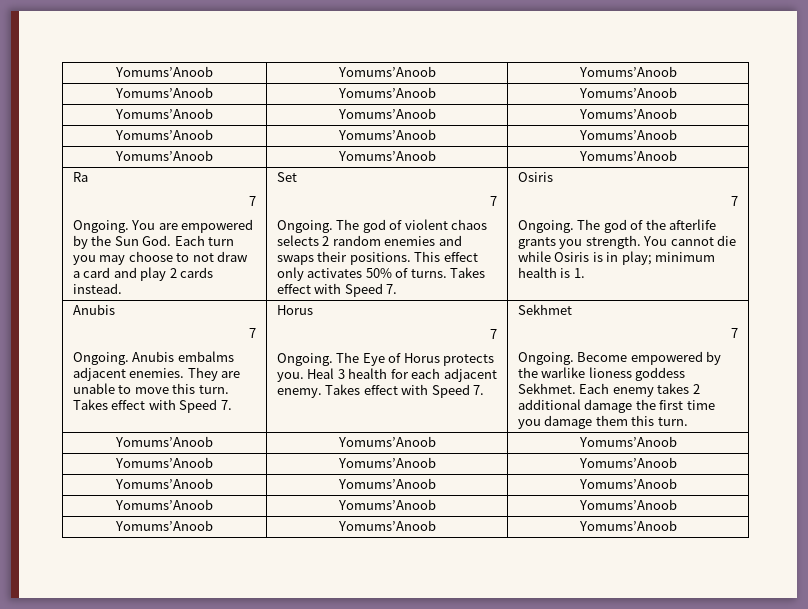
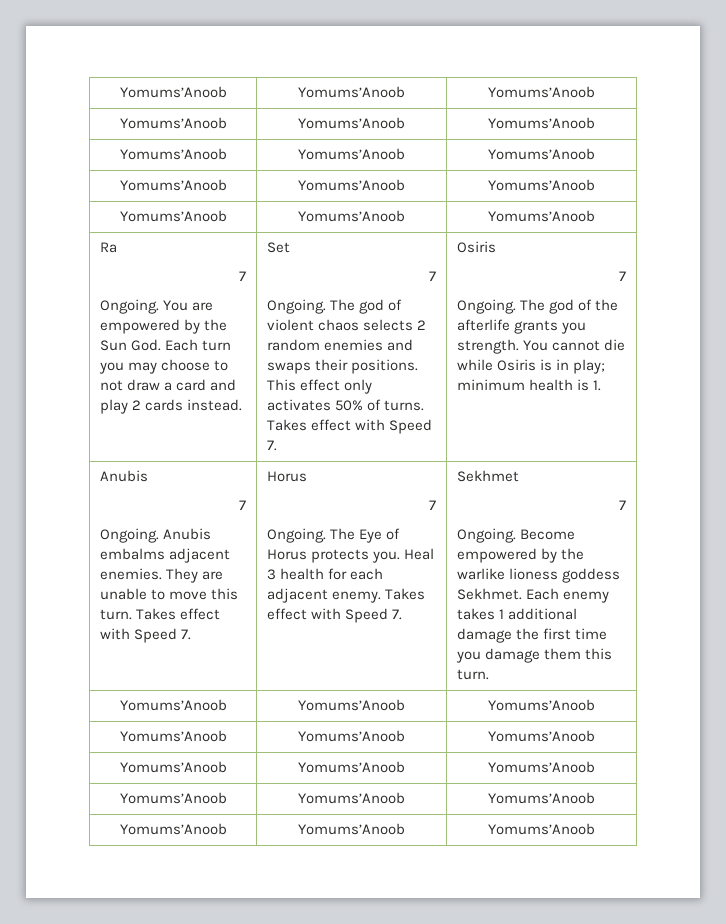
- Each enemy takes 2 additional damage the first time you damage them this turn.
+ Each enemy takes 1 additional damage the first time you damage them this turn.

